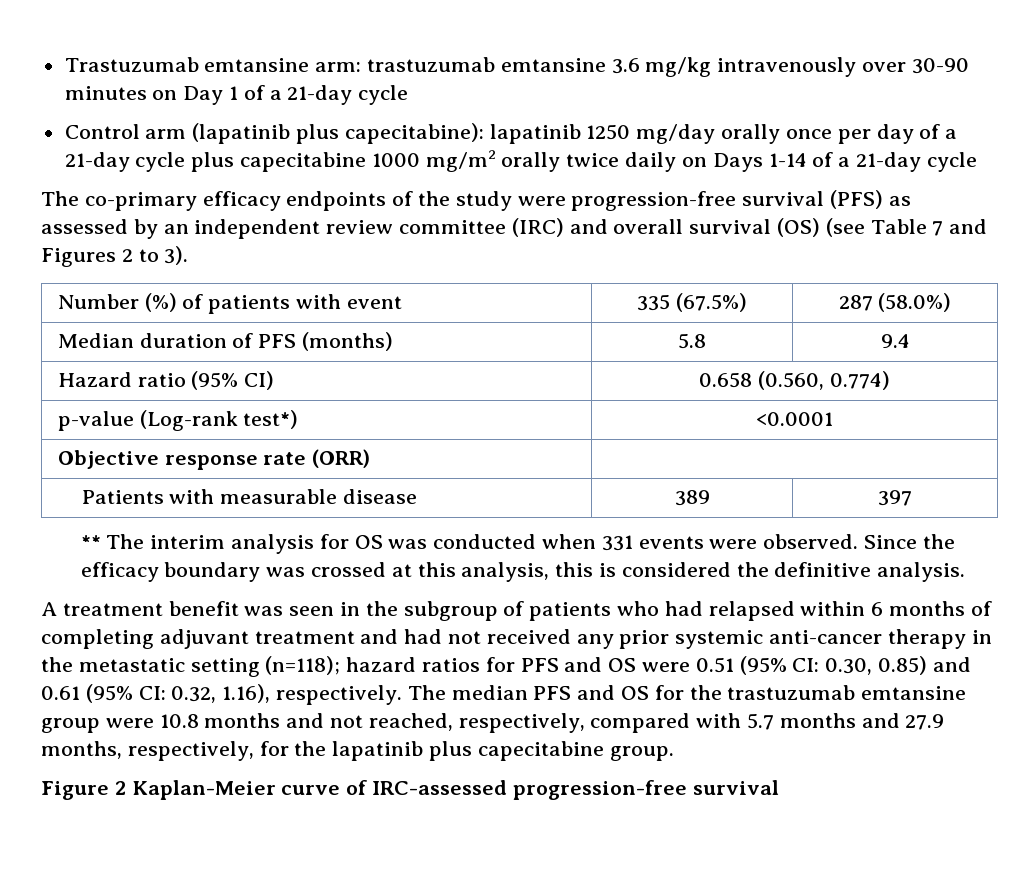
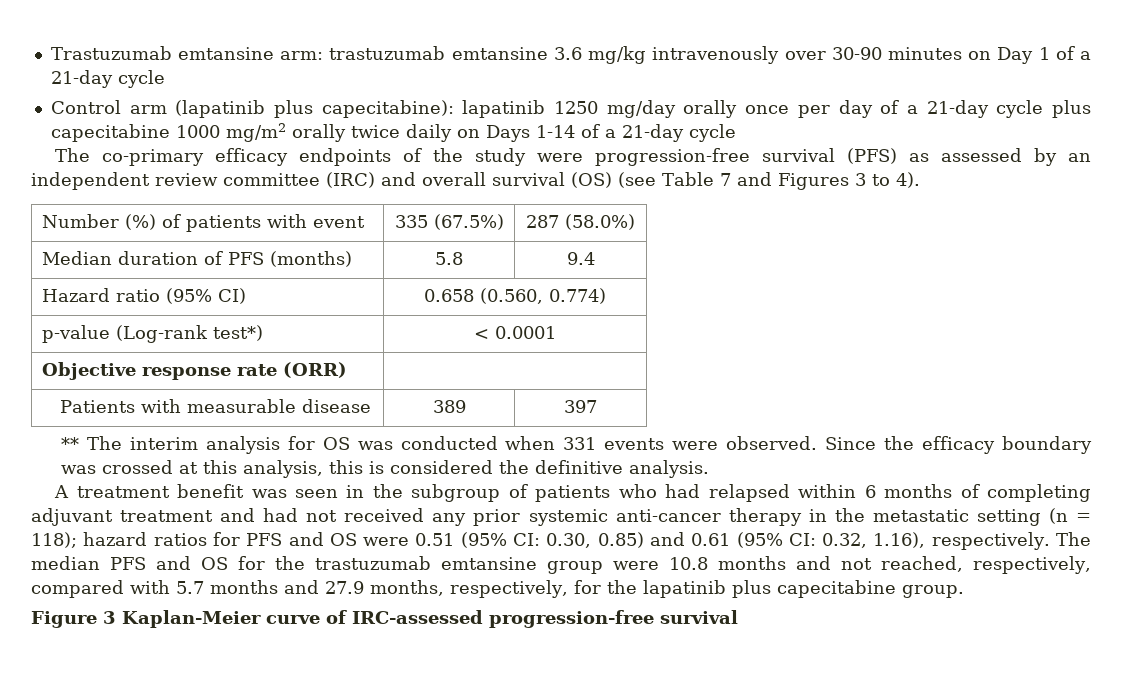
- The co-primary efficacy endpoints of the study were progression-free survival (PFS) as assessed by an independent review committee (IRC) and overall survival (OS) (see Table 7 and Figures 2 to 3).
+ The co-primary efficacy endpoints of the study were progression-free survival (PFS) as assessed by an independent review committee (IRC) and overall survival (OS) (see Table 7 and Figures 3 to 4).
- p-value (Log-rank test*) | <0.0001
+ p-value (Log-rank test*) | < 0.0001
- A treatment benefit was seen in the subgroup of patients who had relapsed within 6 months of completing adjuvant treatment and had not received any prior systemic anti-cancer therapy in the metastatic setting (n=118); hazard ratios for PFS and OS were 0.51 (95% CI: 0.30, 0.85) and 0.61 (95% CI: 0.32, 1.16), respectively.
+ A treatment benefit was seen in the subgroup of patients who had relapsed within 6 months of completing adjuvant treatment and had not received any prior systemic anti-cancer therapy in the metastatic setting (n = 118); hazard ratios for PFS and OS were 0.51 (95% CI: 0.30, 0.85) and 0.61 (95% CI: 0.32, 1.16), respectively.
- Figure 2 Kaplan-Meier curve of IRC-assessed progression-free survival
+ Figure 3 Kaplan-Meier curve of IRC-assessed progression-free survival

